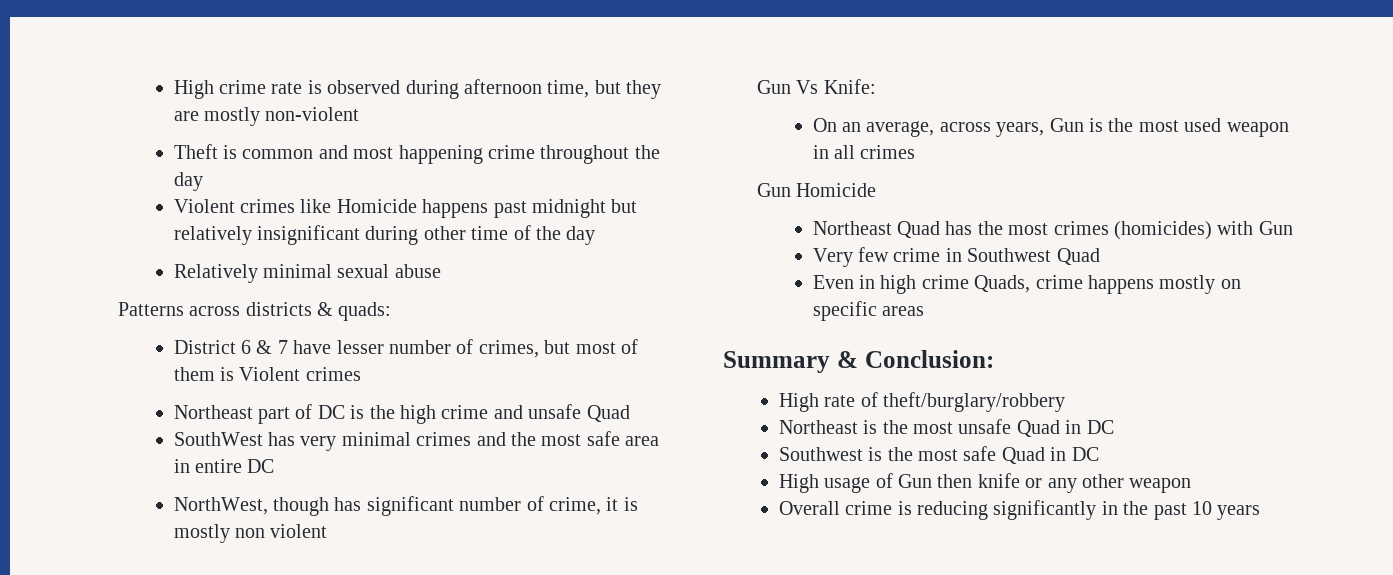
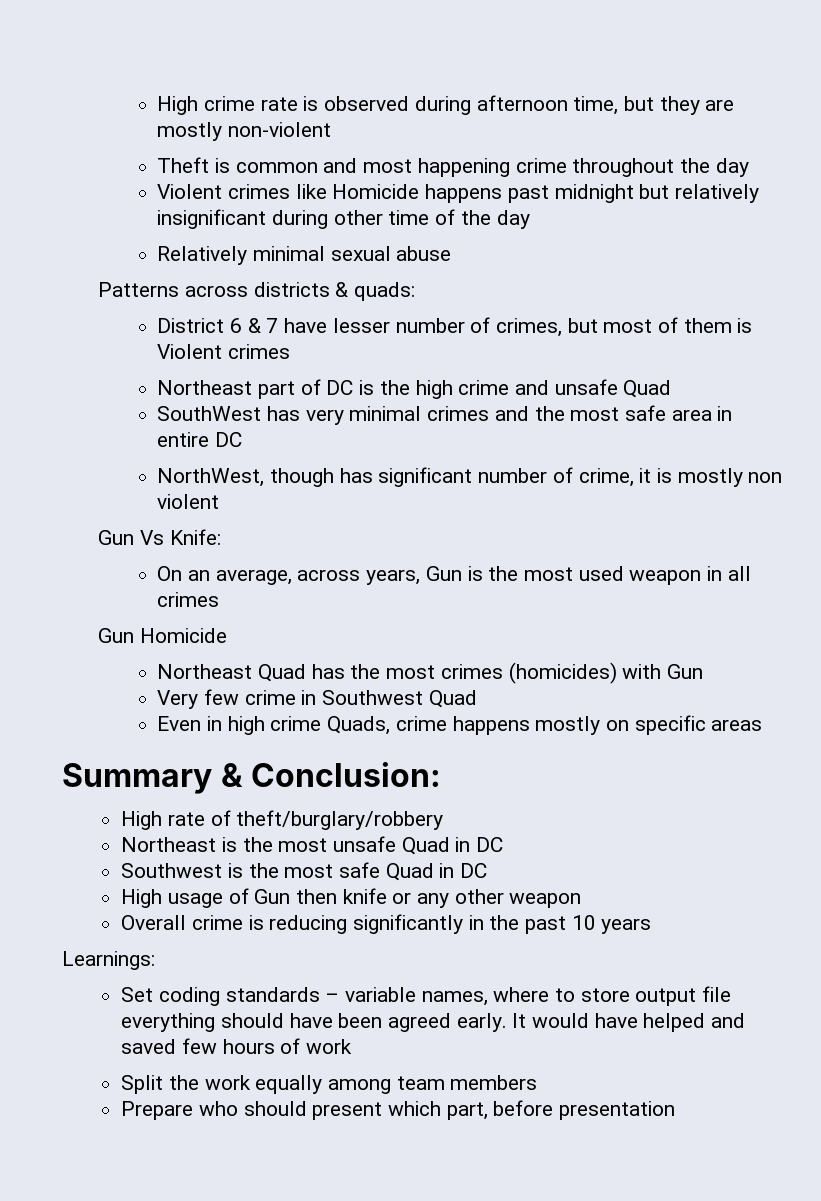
+ Learnings:
+ Set coding standards – variable names, where to store output file everything should have been agreed early. It would have helped and saved few hours of work
+ Split the work equally among team members
+ Prepare who should present which part, before presentation

